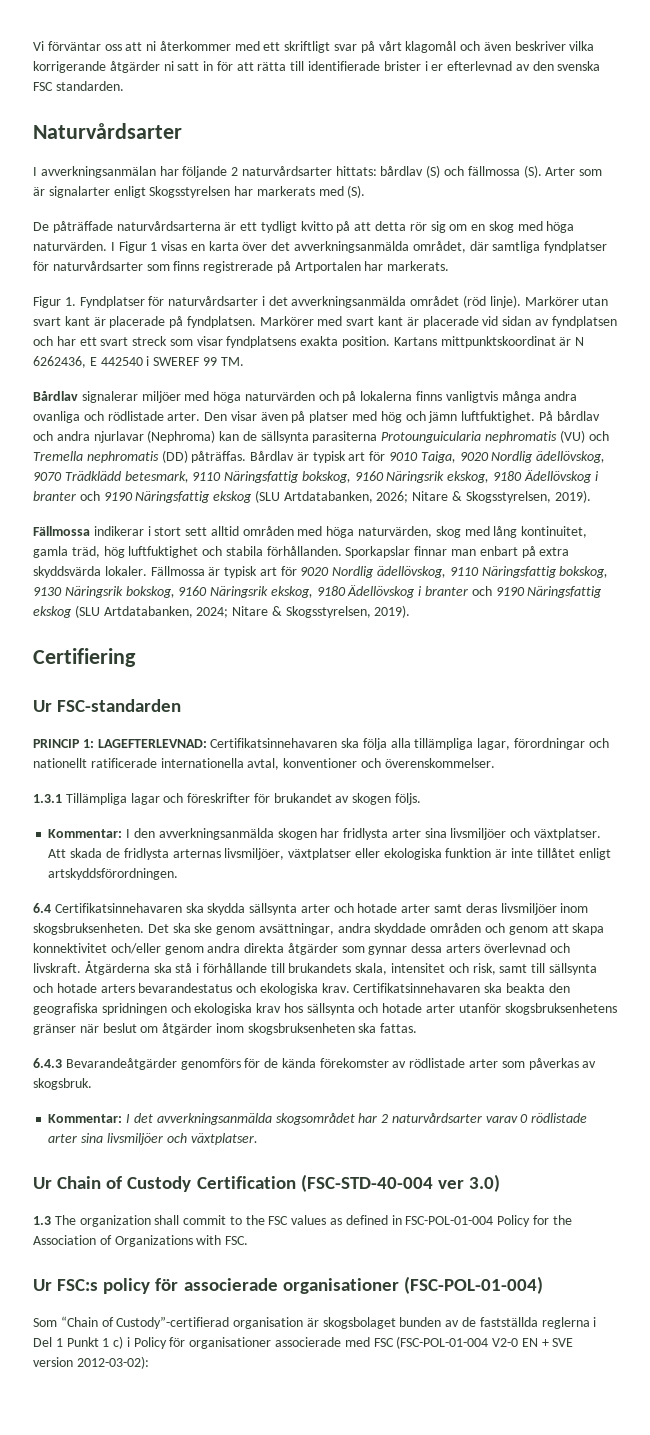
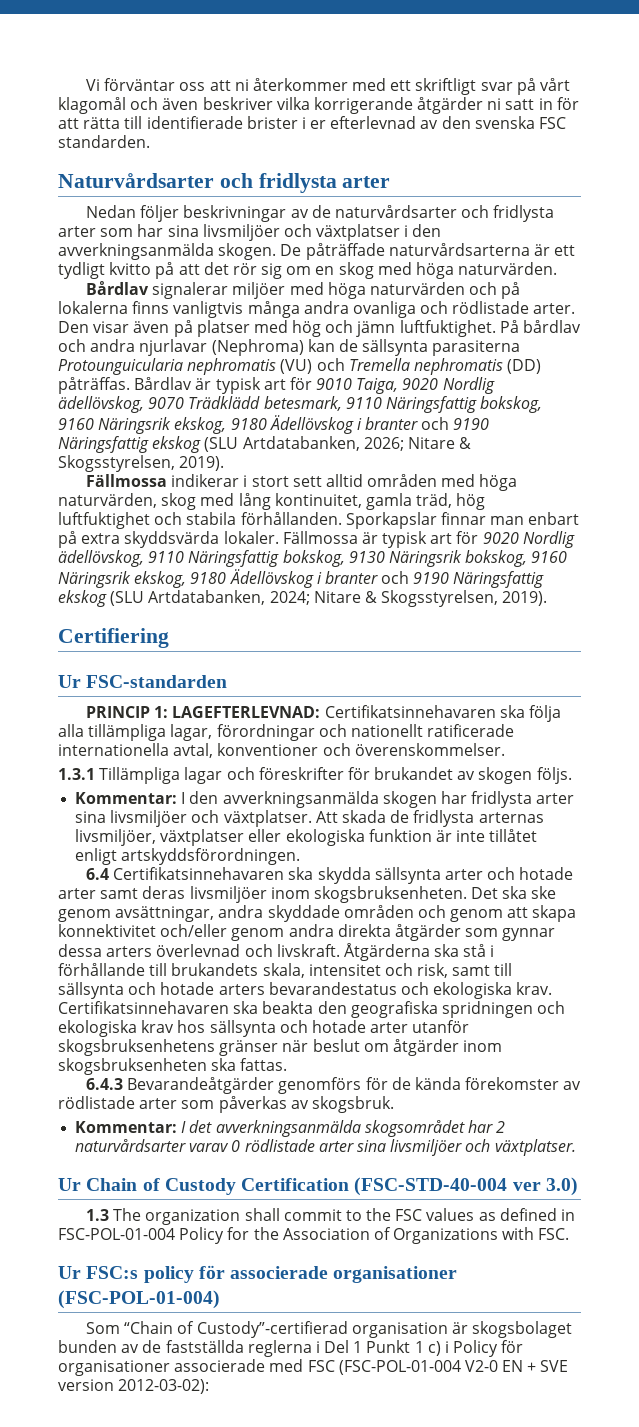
- Naturvårdsarter
- I avverkningsanmälan har följande 2 naturvårdsarter hittats: bårdlav (S) och fällmossa (S). Arter som är signalarter enligt Skogsstyrelsen har markerats med (S).
- De påträffade naturvårdsarterna är ett tydligt kvitto på att detta rör sig om en skog med höga naturvärden. I Figur 1 visas en karta över det avverkningsanmälda området, där samtliga fyndplatser för naturvårdsarter som finns registrerade på Artportalen har markerats.
- Figur 1. Fyndplatser för naturvårdsarter i det avverkningsanmälda området (röd linje). Markörer utan svart kant är placerade på fyndplatsen. Markörer med svart kant är placerade vid sidan av fyndplatsen och har ett svart streck som visar fyndplatsens exakta position. Kartans mittpunktskoordinat är N 6262436, E 442540 i SWEREF 99 TM.
+ Naturvårdsarter och fridlysta arter
+ Nedan följer beskrivningar av de naturvårdsarter och fridlysta arter som har sina livsmiljöer och växtplatser i den avverkningsanmälda skogen. De påträffade naturvårdsarterna är ett tydligt kvitto på att det rör sig om en skog med höga naturvärden.

